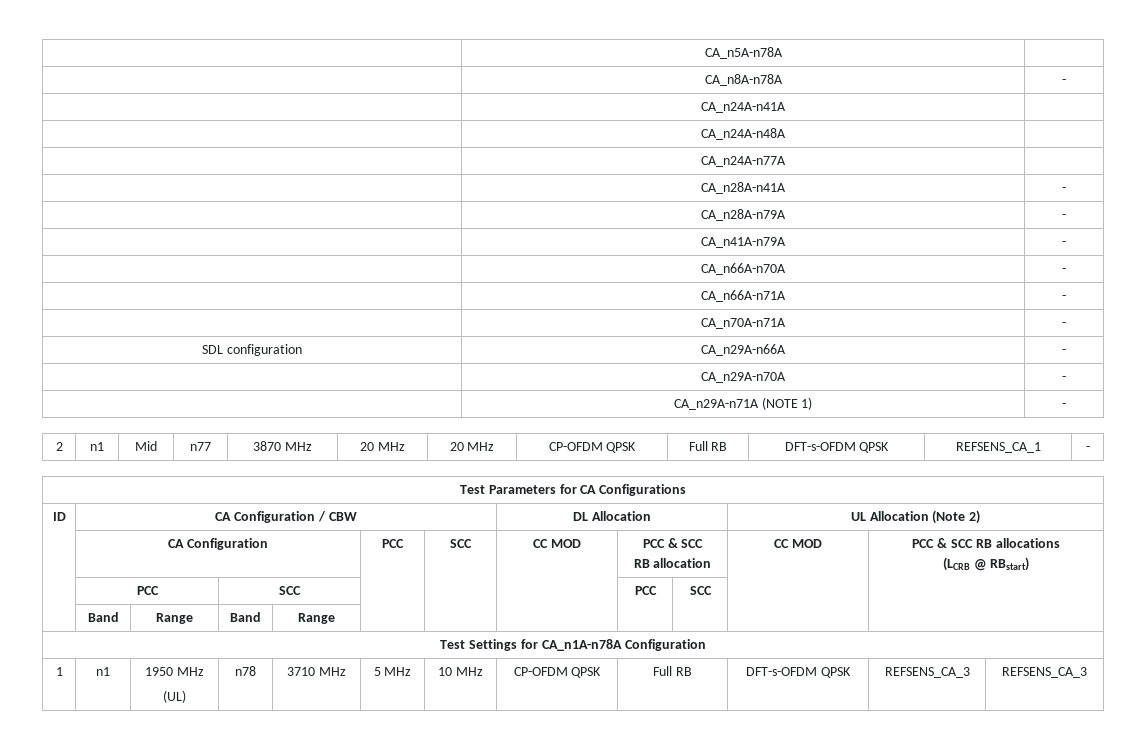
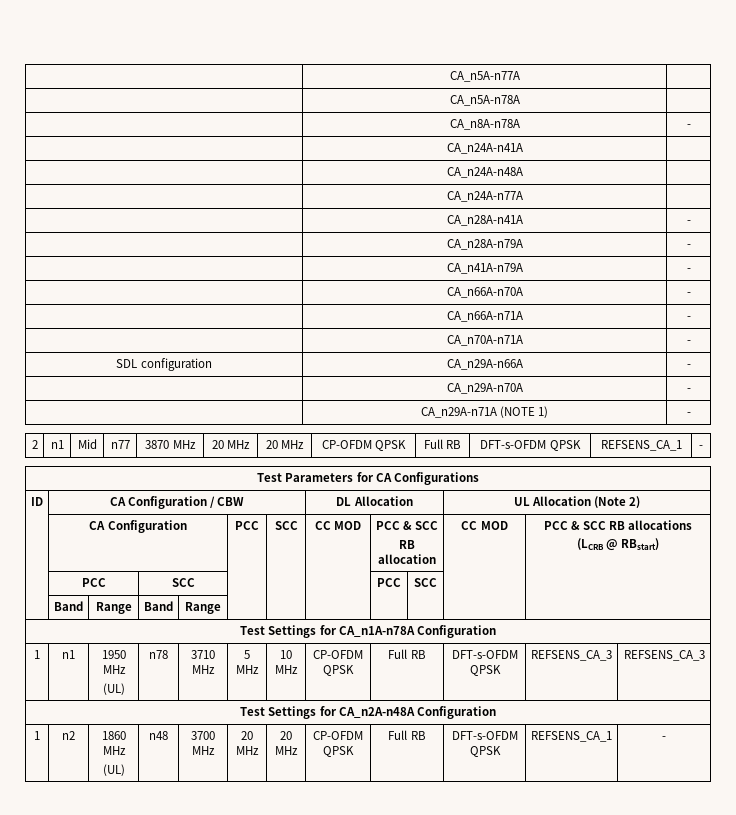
+ | CA_n5A-n77A |
+ Test Settings for CA_n2A-n48A Configuration
+ 1 | n2 | 1860 MHz
+ (UL) | n48 | 3700 MHz | 20 MHz | 20 MHz | CP-OFDM QPSK | Full RB | DFT-s-OFDM QPSK | REFSENS_CA_1 | -

